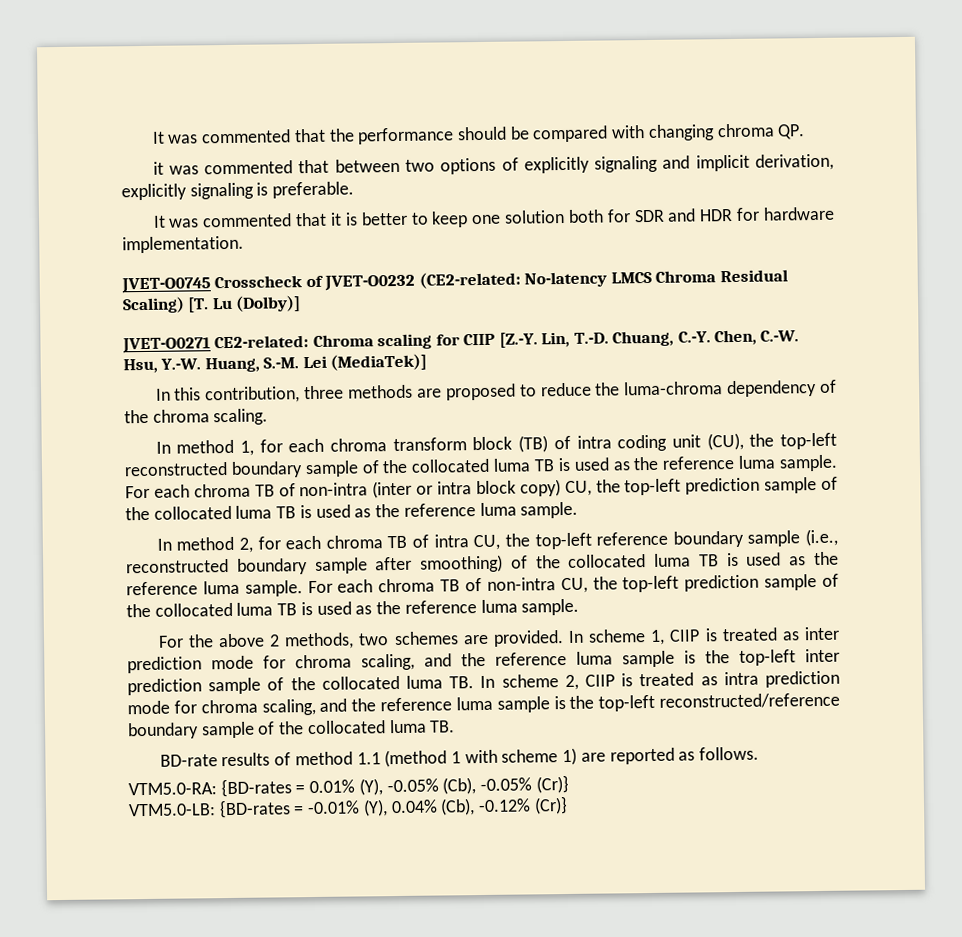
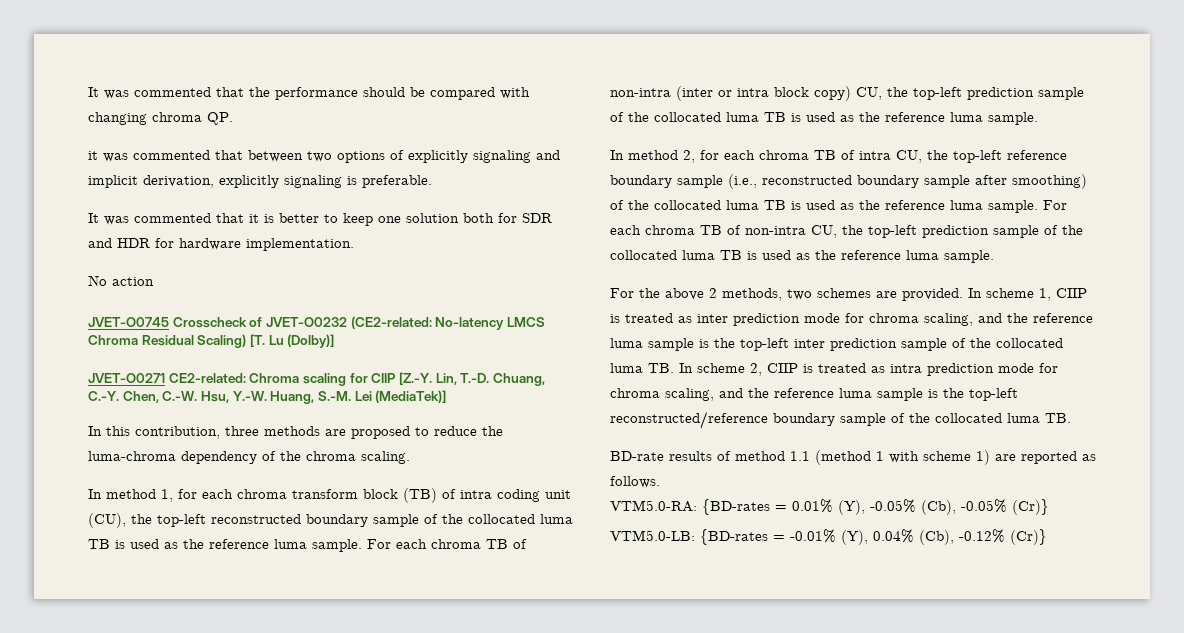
+ No action

